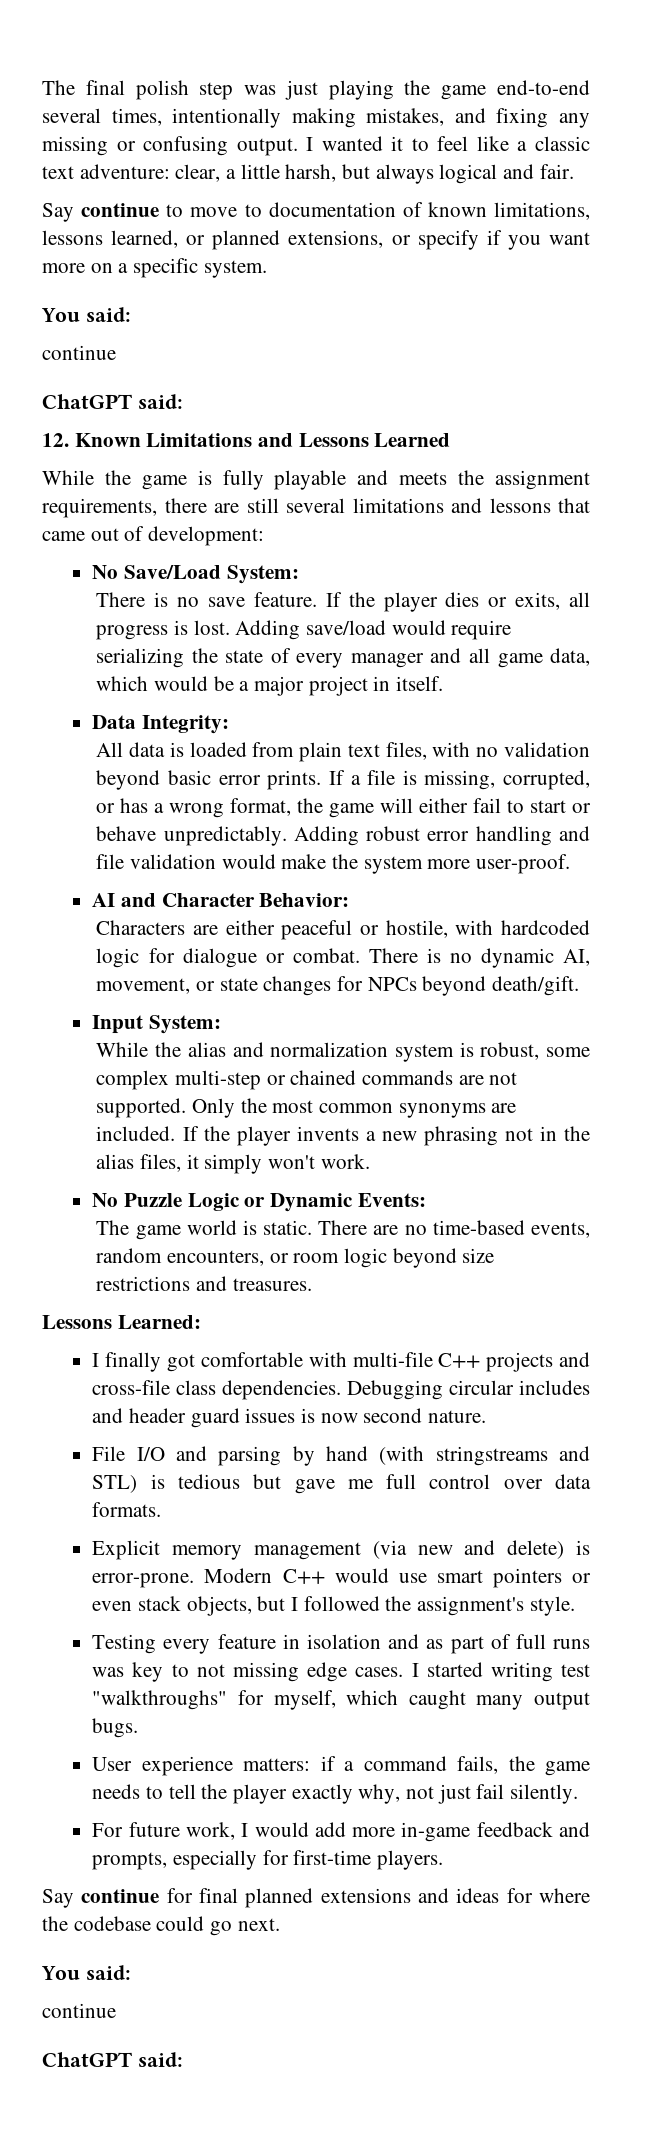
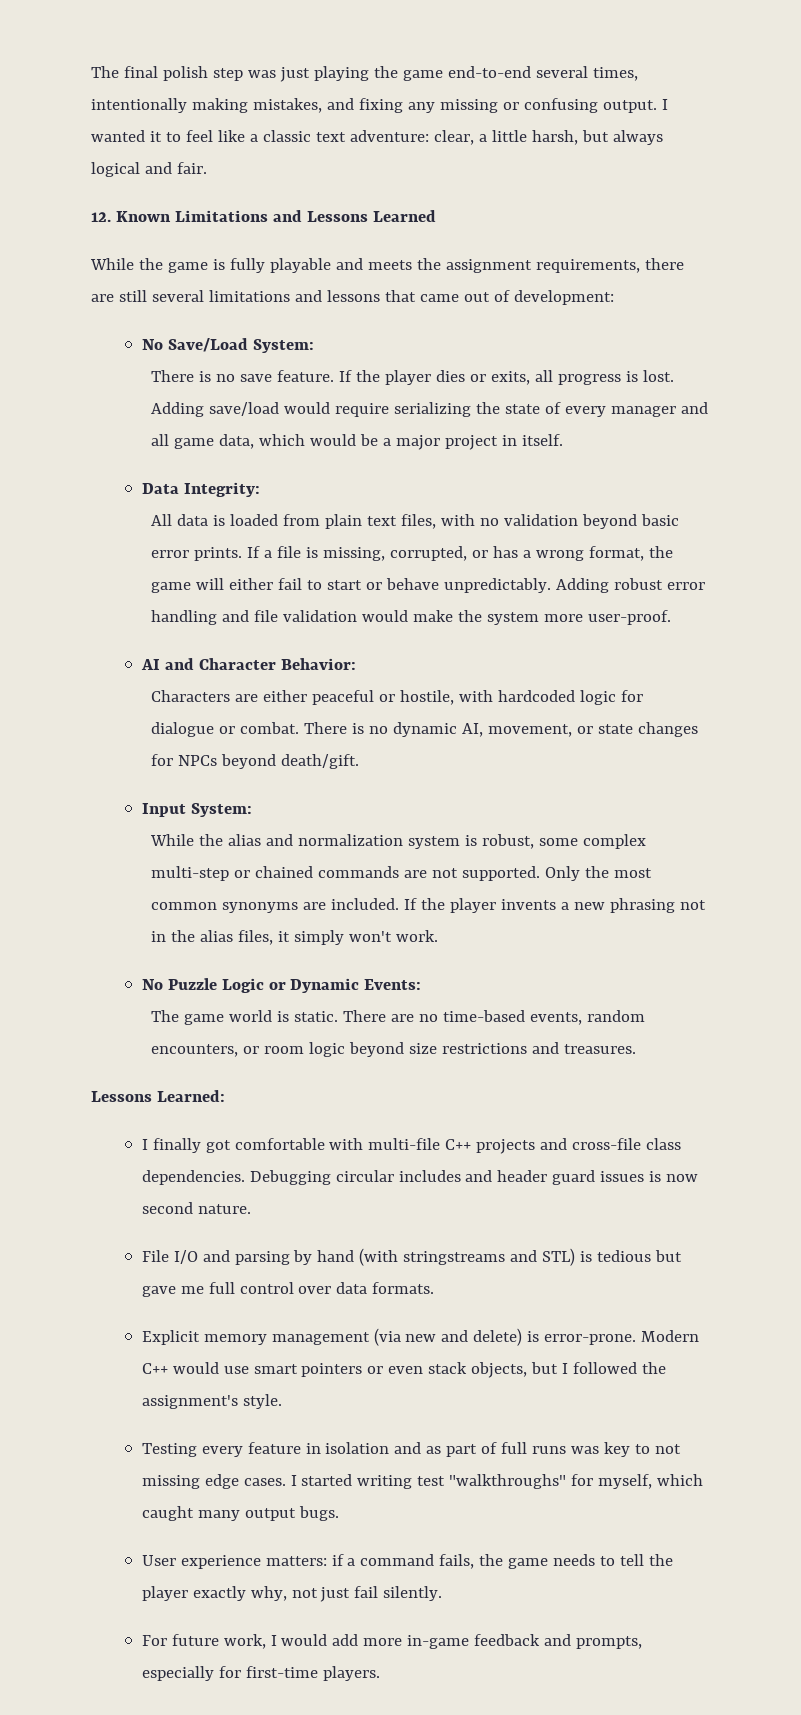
- Say continue to move to documentation of known limitations, lessons learned, or planned extensions, or specify if you want more on a specific system.
- You said:
- continue
- ChatGPT said:
- Say continue for final planned extensions and ideas for where the codebase could go next.
- You said:
- continue
- ChatGPT said:

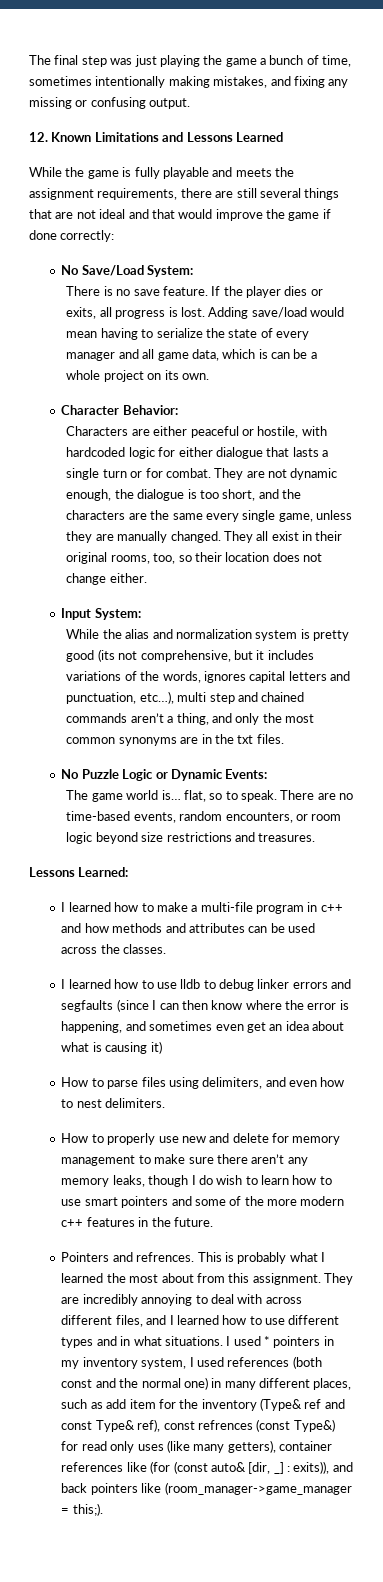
- The final polish step was just playing the game end-to-end several times, intentionally making mistakes, and fixing any missing or confusing output. I wanted it to feel like a classic text adventure: clear, a little harsh, but always logical and fair.
+ The final step was just playing the game a bunch of time, sometimes intentionally making mistakes, and fixing any missing or confusing output.
- While the game is fully playable and meets the assignment requirements, there are still several limitations and lessons that came out of development:
+ While the game is fully playable and meets the assignment requirements, there are still several things that are not ideal and that would improve the game if done correctly:
- Adding save/load would require serializing the state of every manager and all game data, which would be a major project in itself.
- Data Integrity:
- All data is loaded from plain text files, with no validation beyond basic error prints. If a file is missing, corrupted, or has a wrong format, the game will either fail to start or behave unpredictably. Adding robust error handling and file validation would make the system more user-proof.
- AI and Character Behavior:
+ Adding save/load would mean having to serialize the state of every manager and all game data, which is can be a whole project on its own.
+ Character Behavior:
- Characters are either peaceful or hostile, with hardcoded logic for dialogue or combat. There is no dynamic AI, movement, or state changes for NPCs beyond death/gift.
+ Characters are either peaceful or hostile, with hardcoded logic for either dialogue that lasts a single turn or for combat. They are not dynamic enough, the dialogue is too short, and the characters are the same every single game, unless they are manually changed. They all exist in their original rooms, too, so their location does not change either.
- While the alias and normalization system is robust, some complex multi-step or chained commands are not supported. Only the most common synonyms are included. If the player invents a new phrasing not in the alias files, it simply won't work.
+ While the alias and normalization system is pretty good (its not comprehensive, but it includes variations of the words, ignores capital letters and punctuation, etc…), multi step and chained commands aren’t a thing, and only the most common synonyms are in the txt files.
- The game world is static.
+ The game world is… flat, so to speak.
- I finally got comfortable with multi-file C++ projects and cross-file class dependencies. Debugging circular includes and header guard issues is now second nature.
- File I/O and parsing by hand (with stringstreams and STL) is tedious but gave me full control over data formats.
- Explicit memory management (via new and delete) is error-prone. Modern C++ would use smart pointers or even stack objects, but I followed the assignment's style.
- Testing every feature in isolation and as part of full runs was key to not missing edge cases. I started writing test "walkthroughs" for myself, which caught many output bugs.
- User experience matters: if a command fails, the game needs to tell the player exactly why, not just fail silently.
- For future work, I would add more in-game feedback and prompts, especially for first-time players.
+ I learned how to make a multi-file program in c++ and how methods and attributes can be used across the classes.
+ I learned how to use lldb to debug linker errors and segfaults (since I can then know where the error is happening, and sometimes even get an idea about what is causing it)
+ How to parse files using delimiters, and even how to nest delimiters.
+ How to properly use new and delete for memory management to make sure there aren’t any memory leaks, though I do wish to learn how to use smart pointers and some of the more modern c++ features in the future.
+ Pointers and refrences. This is probably what I learned the most about from this assignment. They are incredibly annoying to deal with across different files, and I learned how to use different types and in what situations. I used * pointers in my inventory system, I used references (both const and the normal one) in many different places, such as add item for the inventory (Type& ref and const Type& ref), const refrences (const Type&) for read only uses (like many getters), container references like (for (const auto& [dir, _] : exits)), and back pointers like (room_manager->game_manager = this;).

